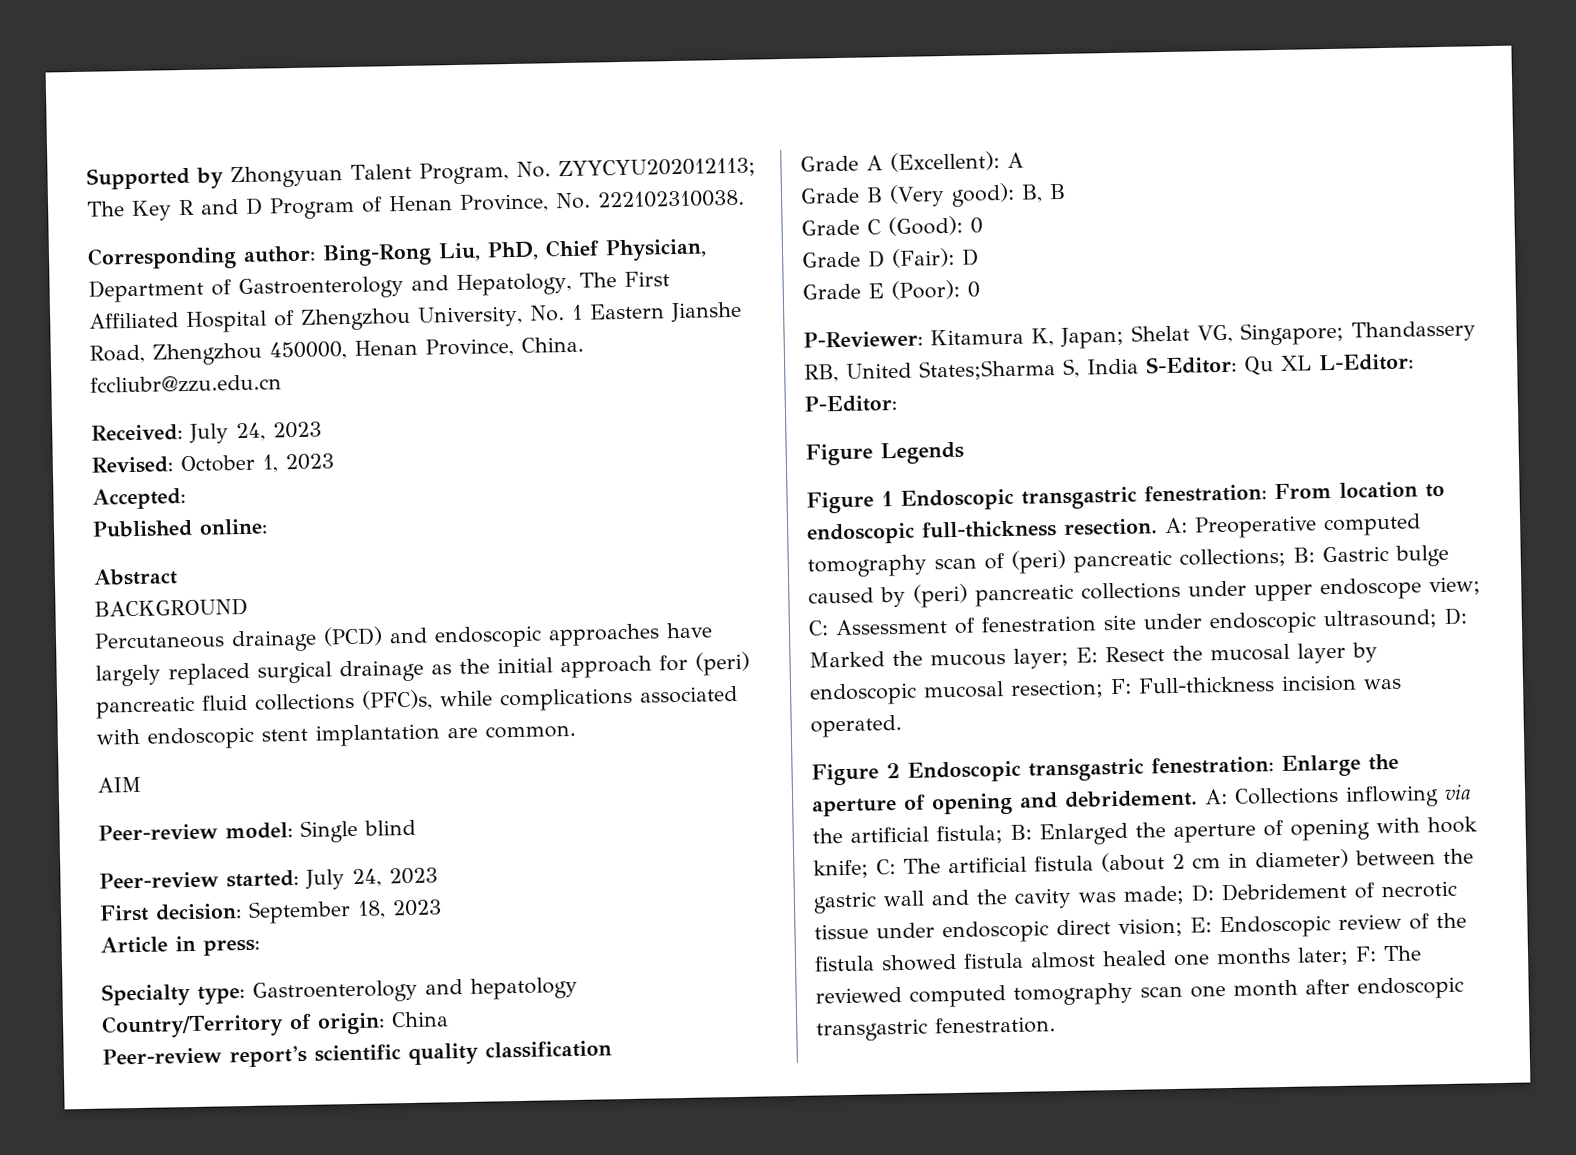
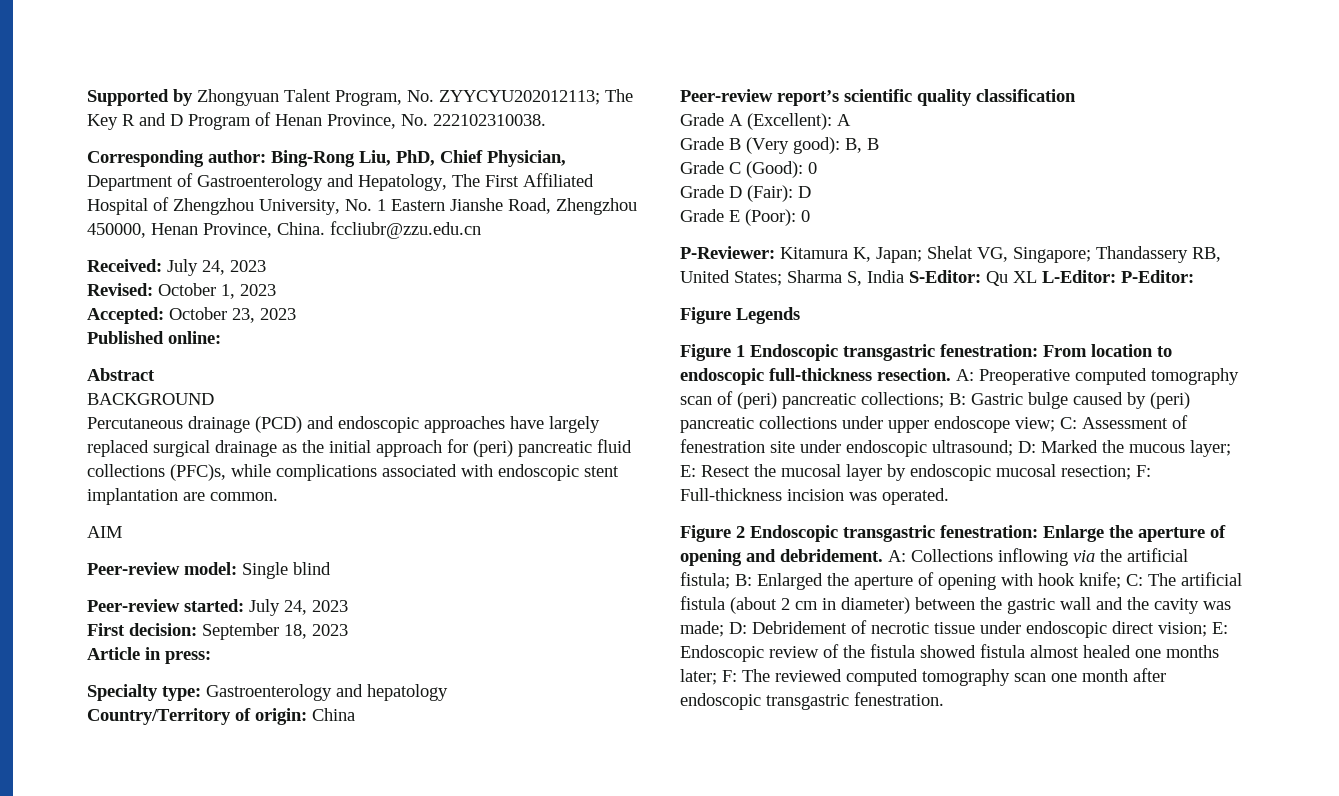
- Accepted:
+ Accepted: October 23, 2023
- P-Reviewer: Kitamura K, Japan; Shelat VG, Singapore; Thandassery RB, United States;Sharma S, India S-Editor: Qu XL L-Editor: P-Editor:
+ P-Reviewer: Kitamura K, Japan; Shelat VG, Singapore; Thandassery RB, United States; Sharma S, India S-Editor: Qu XL L-Editor: P-Editor:

